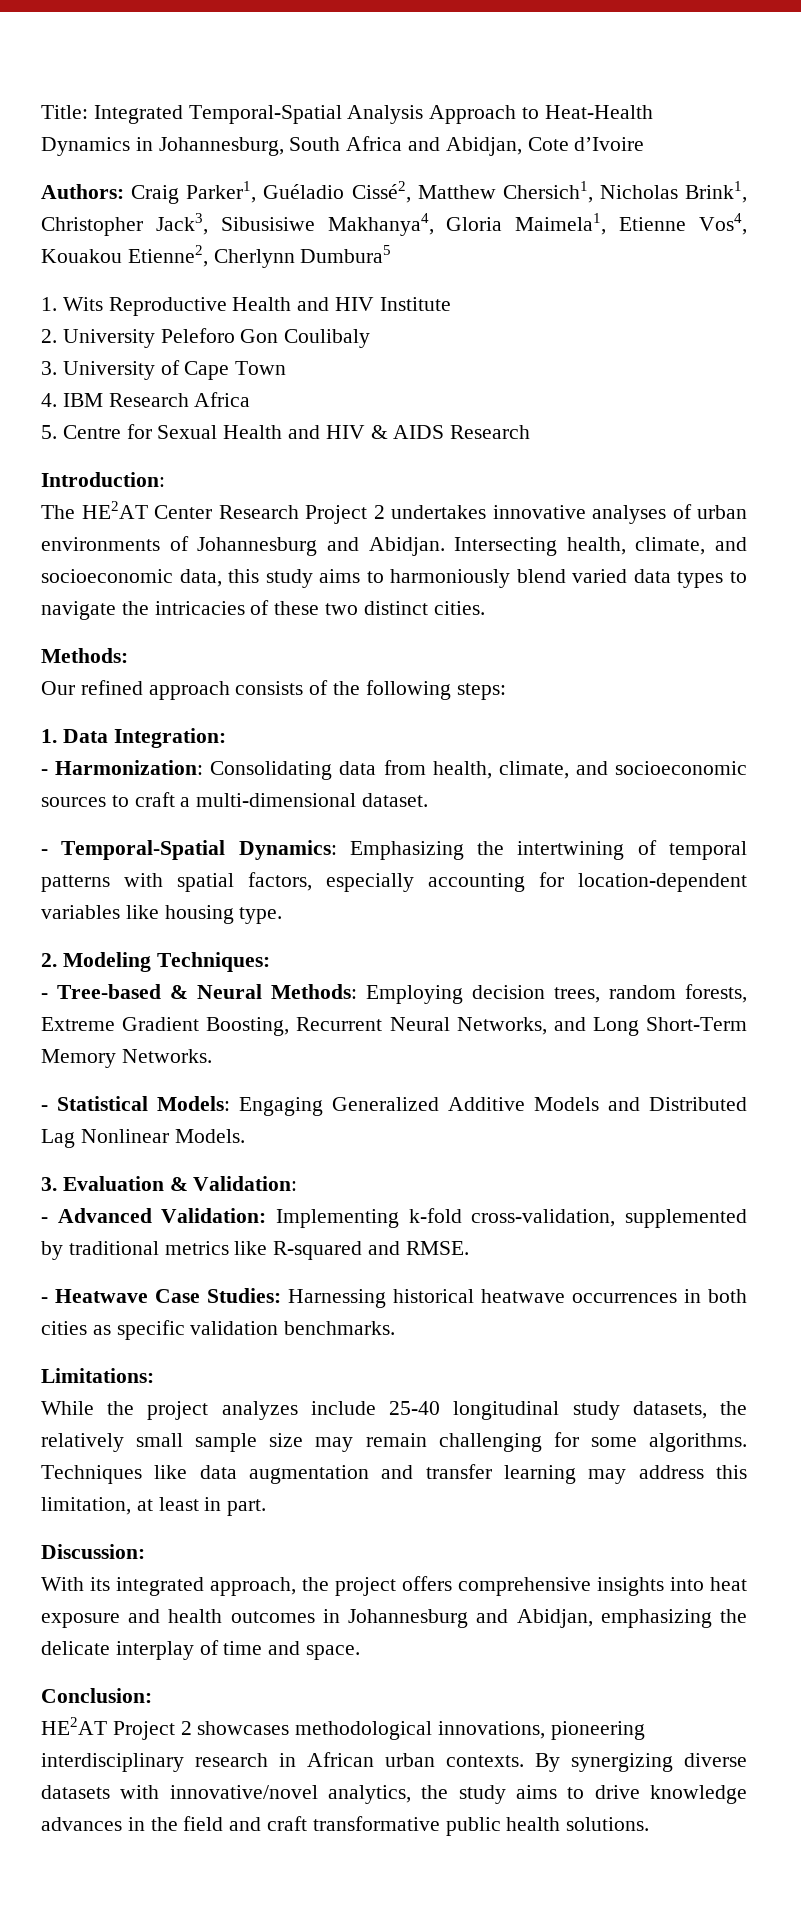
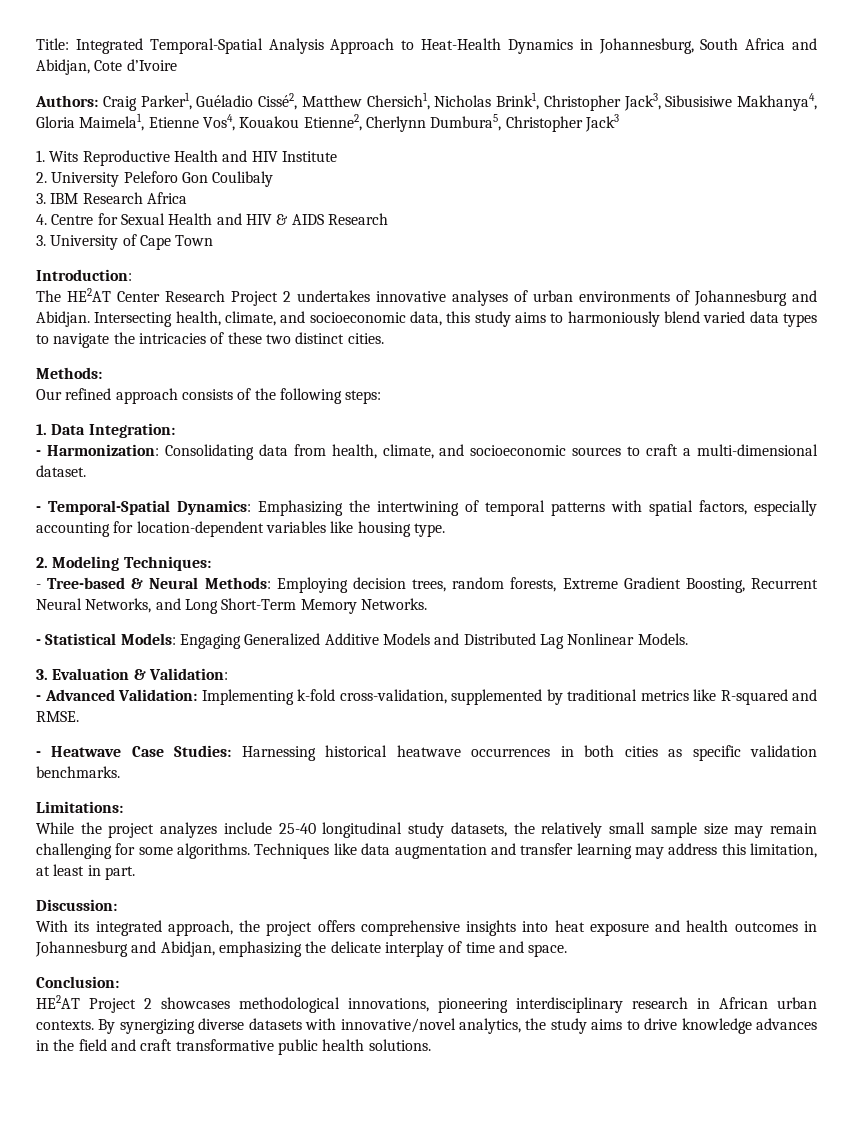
- Authors: Craig Parker1, Guéladio Cissé2, Matthew Chersich1, Nicholas Brink1, Christopher Jack3, Sibusisiwe Makhanya4, Gloria Maimela1, Etienne Vos4, Kouakou Etienne2, Cherlynn Dumbura5
+ Authors: Craig Parker1, Guéladio Cissé2, Matthew Chersich1, Nicholas Brink1, Christopher Jack3, Sibusisiwe Makhanya4, Gloria Maimela1, Etienne Vos4, Kouakou Etienne2, Cherlynn Dumbura5, Christopher Jack3
- 3. University of Cape Town
- 4. IBM Research Africa
+ 3. IBM Research Africa
- 5. Centre for Sexual Health and HIV & AIDS Research
+ 4. Centre for Sexual Health and HIV & AIDS Research
+ 3. University of Cape Town

